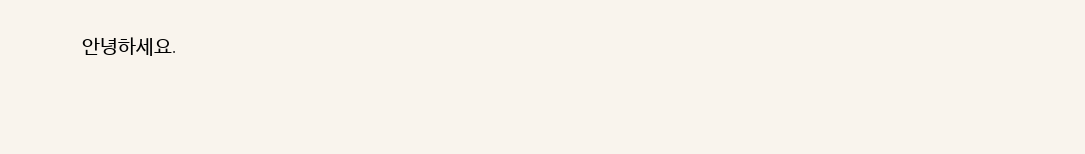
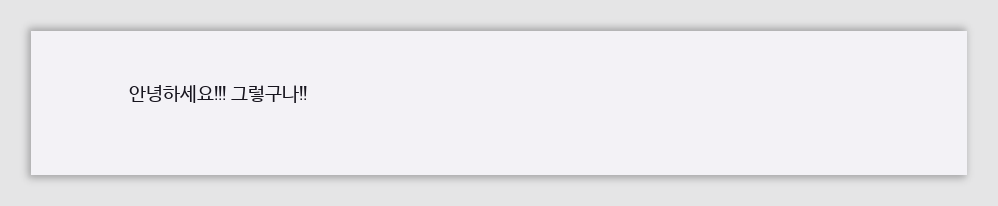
- 안녕하세요.
+ 안녕하세요!!! 그렇구나!!

